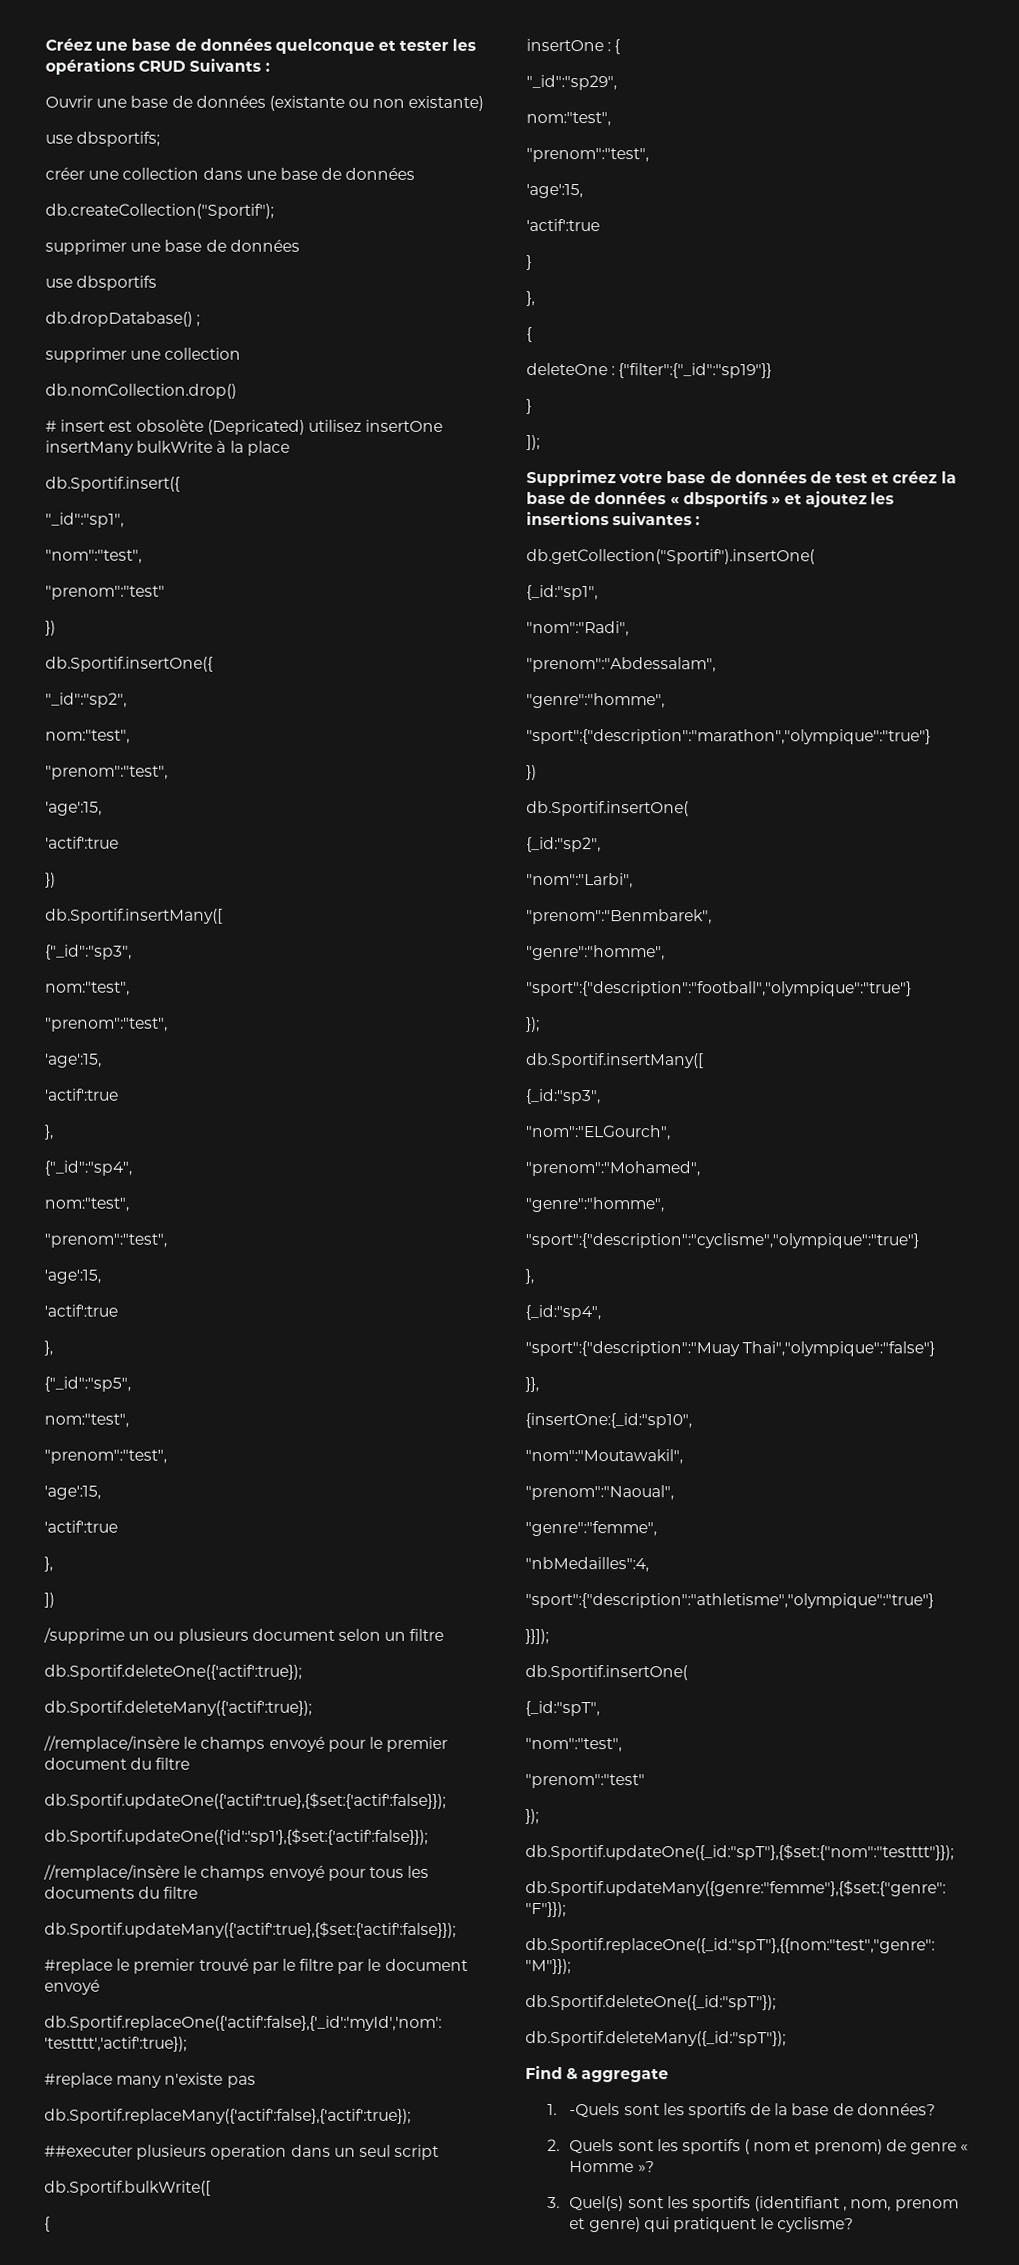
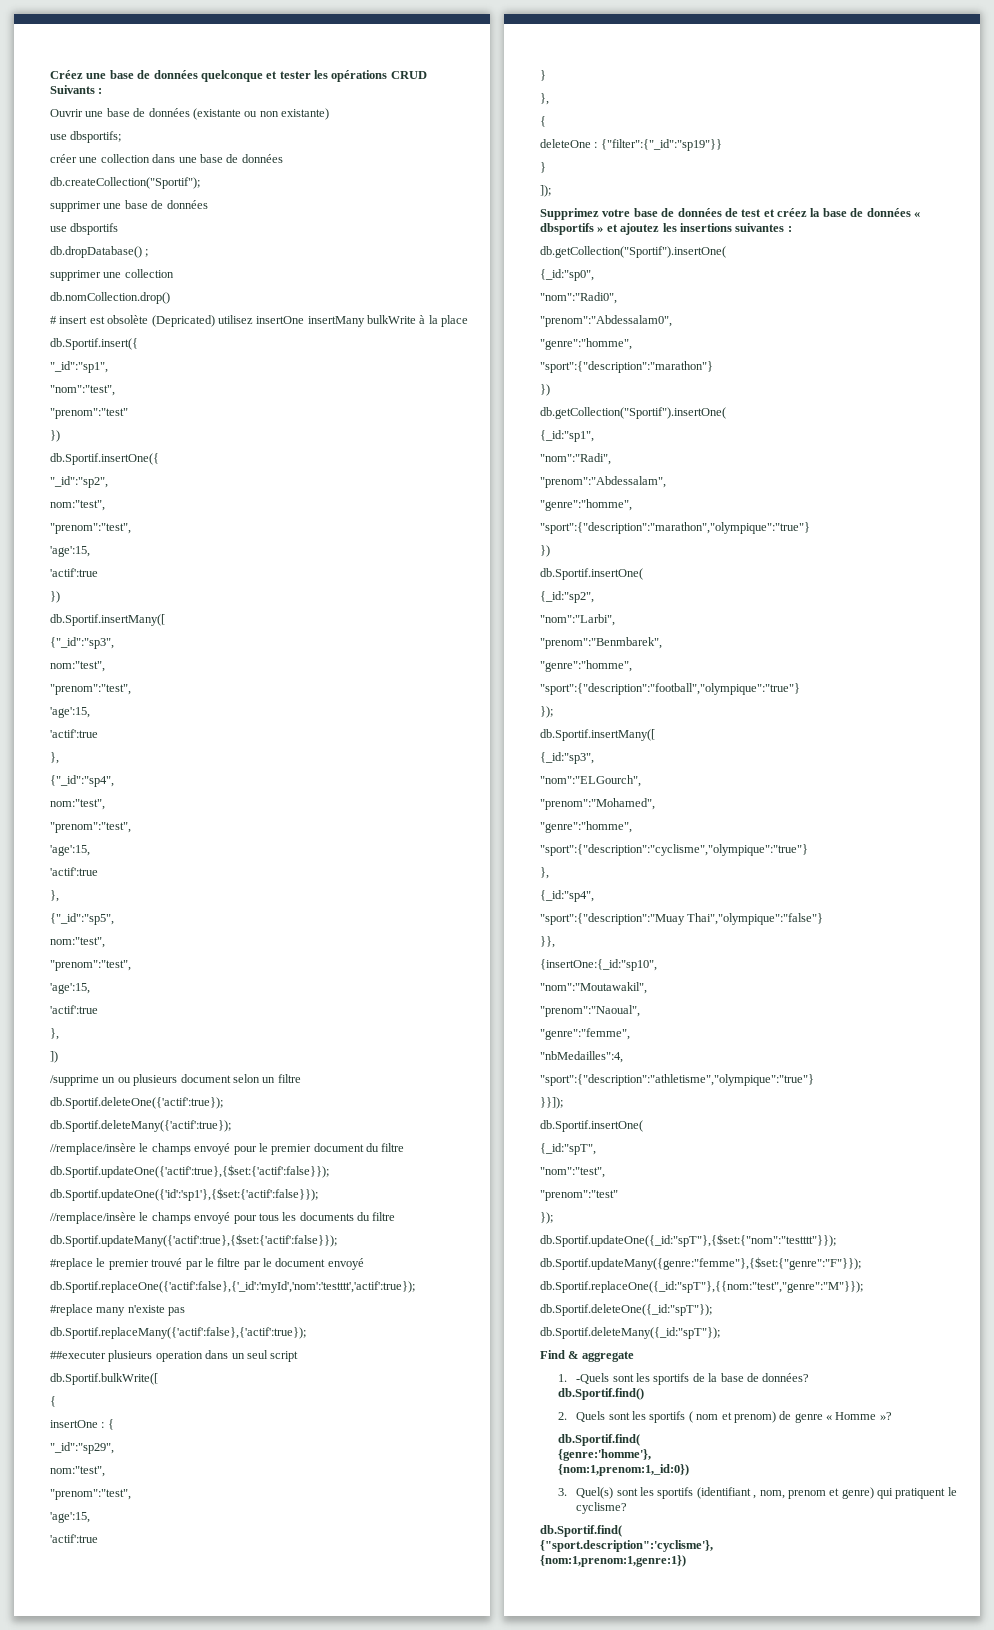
+ {_id:"sp0",
+ "nom":"Radi0",
+ "prenom":"Abdessalam0",
+ "genre":"homme",
+ "sport":{"description":"marathon"}
+ })
+ db.getCollection("Sportif").insertOne(
+ db.Sportif.find()
  2. Quels sont les sportifs ( nom et prenom) de genre « Homme »?
+ db.Sportif.find(
+ {genre:'homme'},
+ {nom:1,prenom:1,_id:0})
  3. Quel(s) sont les sportifs (identifiant , nom, prenom et genre) qui pratiquent le cyclisme?
+ db.Sportif.find(
+ {"sport.description":'cyclisme'},
+ {nom:1,prenom:1,genre:1})

